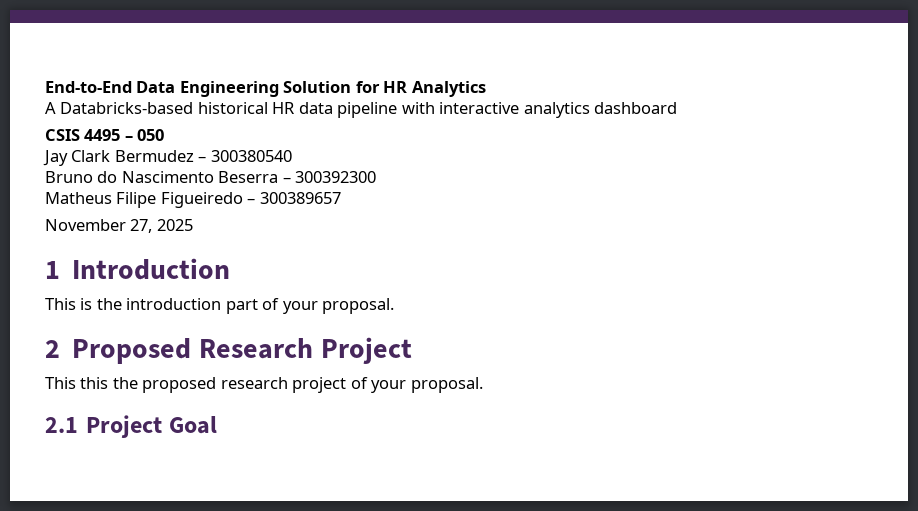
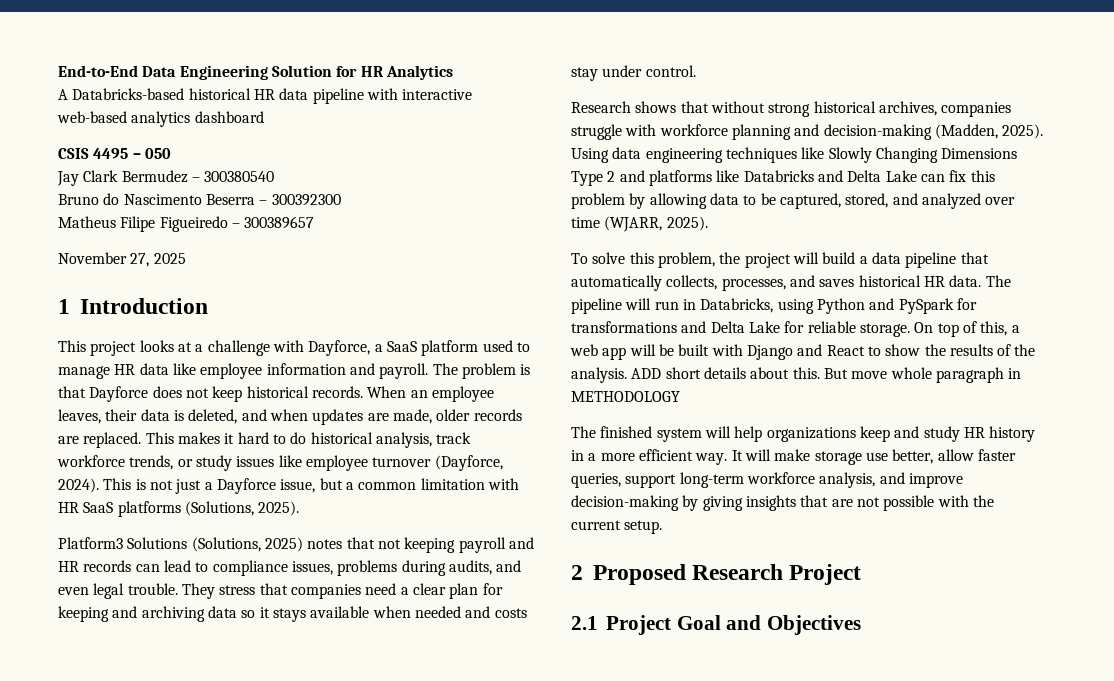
- A Databricks-based historical HR data pipeline with interactive analytics dashboard
+ A Databricks-based historical HR data pipeline with interactive web-based analytics dashboard
- This is the introduction part of your proposal.
+ This project looks at a challenge with Dayforce, a SaaS platform used to manage HR data like employee information and payroll. The problem is that Dayforce does not keep historical records. When an employee leaves, their data is deleted, and when updates are made, older records are replaced. This makes it hard to do historical analysis, track workforce trends, or study issues like employee turnover (Dayforce, 2024). This is not just a Dayforce issue, but a common limitation with HR SaaS platforms (Solutions, 2025).
+ Platform3 Solutions (Solutions, 2025) notes that not keeping payroll and HR records can lead to compliance issues, problems during audits, and even legal trouble. They stress that companies need a clear plan for keeping and archiving data so it stays available when needed and costs stay under control.
+ Research shows that without strong historical archives, companies struggle with workforce planning and decision-making (Madden, 2025). Using data engineering techniques like Slowly Changing Dimensions Type 2 and platforms like Databricks and Delta Lake can fix this problem by allowing data to be captured, stored, and analyzed over time (WJARR, 2025).
+ To solve this problem, the project will build a data pipeline that automatically collects, processes, and saves historical HR data. The pipeline will run in Databricks, using Python and PySpark for transformations and Delta Lake for reliable storage. On top of this, a web app will be built with Django and React to show the results of the analysis. ADD short details about this. But move whole paragraph in METHODOLOGY
+ The finished system will help organizations keep and study HR history in a more efficient way. It will make storage use better, allow faster queries, support long-term workforce analysis, and improve decision-making by giving insights that are not possible with the current setup.
  2 Proposed Research Project
- This this the proposed research project of your proposal.
- 2.1 Project Goal
+ 2.1 Project Goal and Objectives

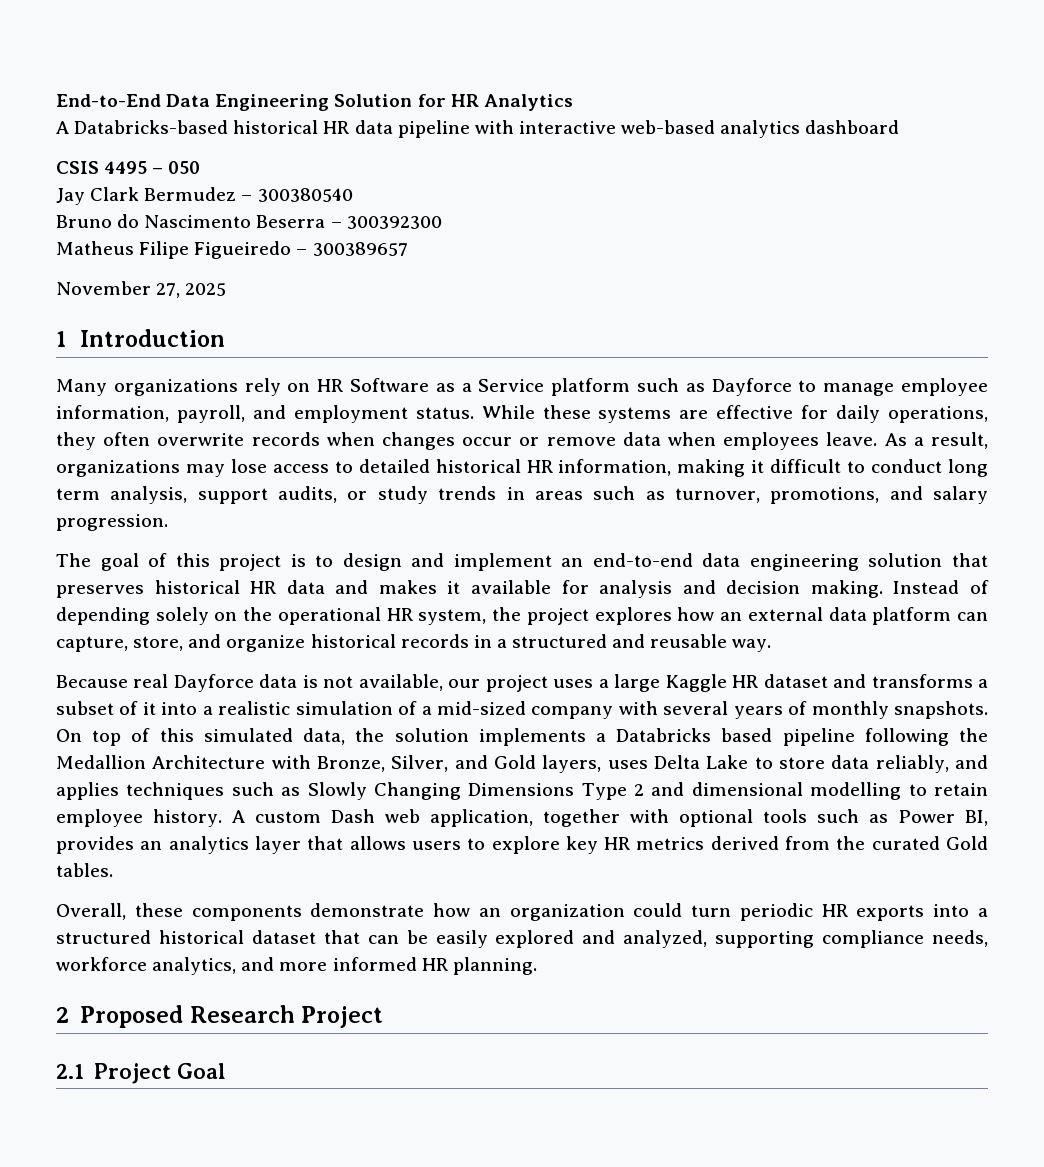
- This project looks at a challenge with Dayforce, a SaaS platform used to manage HR data like employee information and payroll. The problem is that Dayforce does not keep historical records. When an employee leaves, their data is deleted, and when updates are made, older records are replaced. This makes it hard to do historical analysis, track workforce trends, or study issues like employee turnover (Dayforce, 2024). This is not just a Dayforce issue, but a common limitation with HR SaaS platforms (Solutions, 2025).
- Platform3 Solutions (Solutions, 2025) notes that not keeping payroll and HR records can lead to compliance issues, problems during audits, and even legal trouble. They stress that companies need a clear plan for keeping and archiving data so it stays available when needed and costs stay under control.
- Research shows that without strong historical archives, companies struggle with workforce planning and decision-making (Madden, 2025). Using data engineering techniques like Slowly Changing Dimensions Type 2 and platforms like Databricks and Delta Lake can fix this problem by allowing data to be captured, stored, and analyzed over time (WJARR, 2025).
- To solve this problem, the project will build a data pipeline that automatically collects, processes, and saves historical HR data. The pipeline will run in Databricks, using Python and PySpark for transformations and Delta Lake for reliable storage. On top of this, a web app will be built with Django and React to show the results of the analysis. ADD short details about this. But move whole paragraph in METHODOLOGY
- The finished system will help organizations keep and study HR history in a more efficient way. It will make storage use better, allow faster queries, support long-term workforce analysis, and improve decision-making by giving insights that are not possible with the current setup.
+ Many organizations rely on HR Software as a Service platform such as Dayforce to manage employee information, payroll, and employment status. While these systems are effective for daily operations, they often overwrite records when changes occur or remove data when employees leave. As a result, organizations may lose access to detailed historical HR information, making it difficult to conduct long term analysis, support audits, or study trends in areas such as turnover, promotions, and salary progression.
+ The goal of this project is to design and implement an end-to-end data engineering solution that preserves historical HR data and makes it available for analysis and decision making. Instead of depending solely on the operational HR system, the project explores how an external data platform can capture, store, and organize historical records in a structured and reusable way.
+ Because real Dayforce data is not available, our project uses a large Kaggle HR dataset and transforms a subset of it into a realistic simulation of a mid-sized company with several years of monthly snapshots. On top of this simulated data, the solution implements a Databricks based pipeline following the Medallion Architecture with Bronze, Silver, and Gold layers, uses Delta Lake to store data reliably, and applies techniques such as Slowly Changing Dimensions Type 2 and dimensional modelling to retain employee history. A custom Dash web application, together with optional tools such as Power BI, provides an analytics layer that allows users to explore key HR metrics derived from the curated Gold tables.
+ Overall, these components demonstrate how an organization could turn periodic HR exports into a structured historical dataset that can be easily explored and analyzed, supporting compliance needs, workforce analytics, and more informed HR planning.
- 2.1 Project Goal and Objectives
+ 2.1 Project Goal

